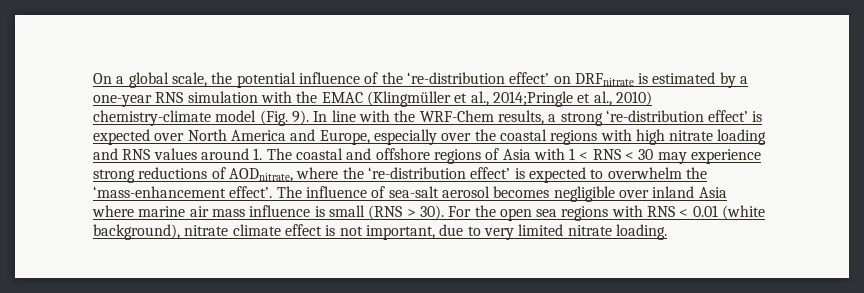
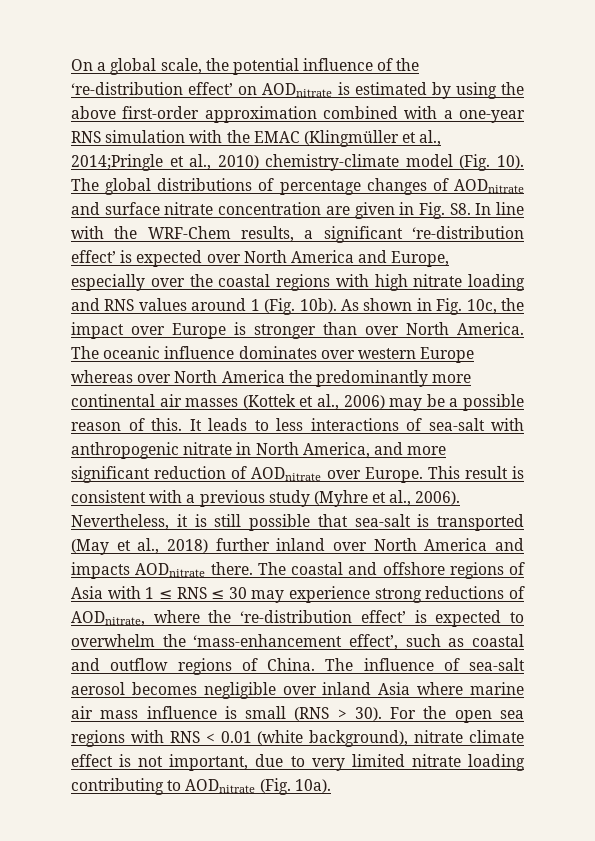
- On a global scale, the potential influence of the ‘re-distribution effect’ on DRFnitrate is estimated by a one-year RNS simulation with the EMAC (Klingmüller et al., 2014;Pringle et al., 2010) chemistry-climate model (Fig. 9). In line with the WRF-Chem results, a strong ‘re-distribution effect’ is expected over North America and Europe, especially over the coastal regions with high nitrate loading and RNS values around 1. The coastal and offshore regions of Asia with 1 < RNS < 30 may experience strong reductions of AODnitrate, where the ‘re-distribution effect’ is expected to overwhelm the ‘mass-enhancement effect’.
+ On a global scale, the potential influence of the ‘re-distribution effect’ on AODnitrate is estimated by using the above first-order approximation combined with a one-year RNS simulation with the EMAC (Klingmüller et al., 2014;Pringle et al., 2010) chemistry-climate model (Fig. 10). The global distributions of percentage changes of AODnitrate and surface nitrate concentration are given in Fig. S8. In line with the WRF-Chem results, a significant ‘re-distribution effect’ is expected over North America and Europe, especially over the coastal regions with high nitrate loading and RNS values around 1 (Fig. 10b). As shown in Fig. 10c, the impact over Europe is stronger than over North America. The oceanic influence dominates over western Europe whereas over North America the predominantly more continental air masses (Kottek et al., 2006) may be a possible reason of this. It leads to less interactions of sea-salt with anthropogenic nitrate in North America, and more significant reduction of AODnitrate over Europe. This result is consistent with a previous study (Myhre et al., 2006). Nevertheless, it is still possible that sea-salt is transported (May et al., 2018) further inland over North America and impacts AODnitrate there. The coastal and offshore regions of Asia with 1 ≤ RNS ≤ 30 may experience strong reductions of AODnitrate, where the ‘re-distribution effect’ is expected to overwhelm the ‘mass-enhancement effect’, such as coastal and outflow regions of China.
- For the open sea regions with RNS < 0.01 (white background), nitrate climate effect is not important, due to very limited nitrate loading.
+ For the open sea regions with RNS < 0.01 (white background), nitrate climate effect is not important, due to very limited nitrate loading contributing to AODnitrate (Fig. 10a).

